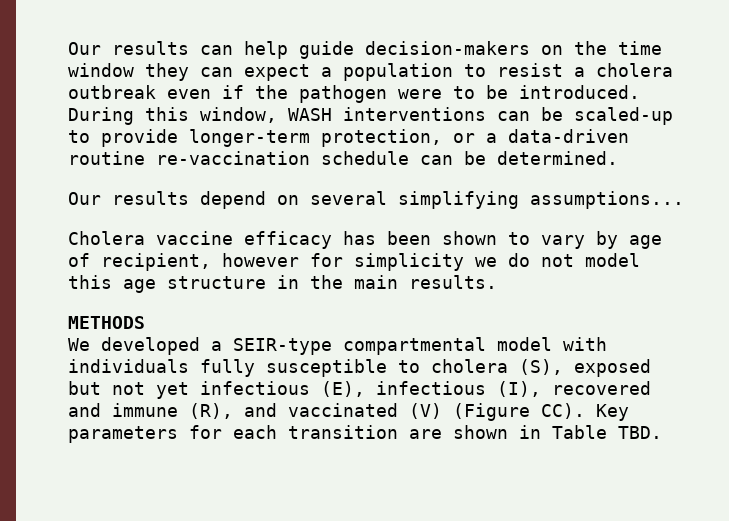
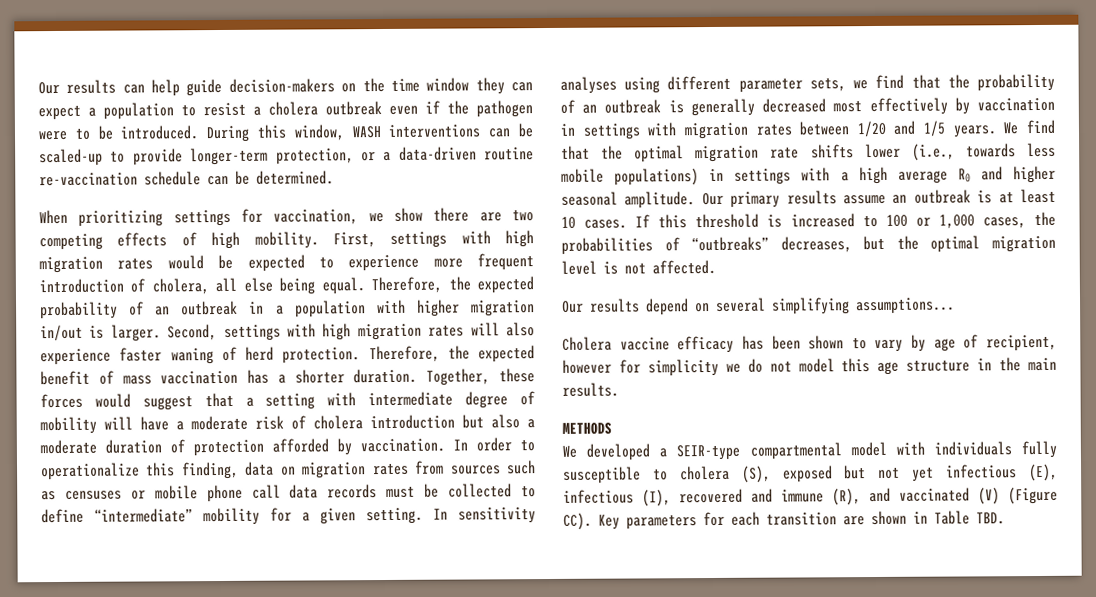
+ When prioritizing settings for vaccination, we show there are two competing effects of high mobility. First, settings with high migration rates would be expected to experience more frequent introduction of cholera, all else being equal. Therefore, the expected probability of an outbreak in a population with higher migration in/out is larger. Second, settings with high migration rates will also experience faster waning of herd protection. Therefore, the expected benefit of mass vaccination has a shorter duration. Together, these forces would suggest that a setting with intermediate degree of mobility will have a moderate risk of cholera introduction but also a moderate duration of protection afforded by vaccination. In order to operationalize this finding, data on migration rates from sources such as censuses or mobile phone call data records must be collected to define “intermediate” mobility for a given setting. In sensitivity analyses using different parameter sets, we find that the probability of an outbreak is generally decreased most effectively by vaccination in settings with migration rates between 1/20 and 1/5 years. We find that the optimal migration rate shifts lower (i.e., towards less mobile populations) in settings with a high average R0 and higher seasonal amplitude. Our primary results assume an outbreak is at least 10 cases. If this threshold is increased to 100 or 1,000 cases, the probabilities of “outbreaks” decreases, but the optimal migration level is not affected.

